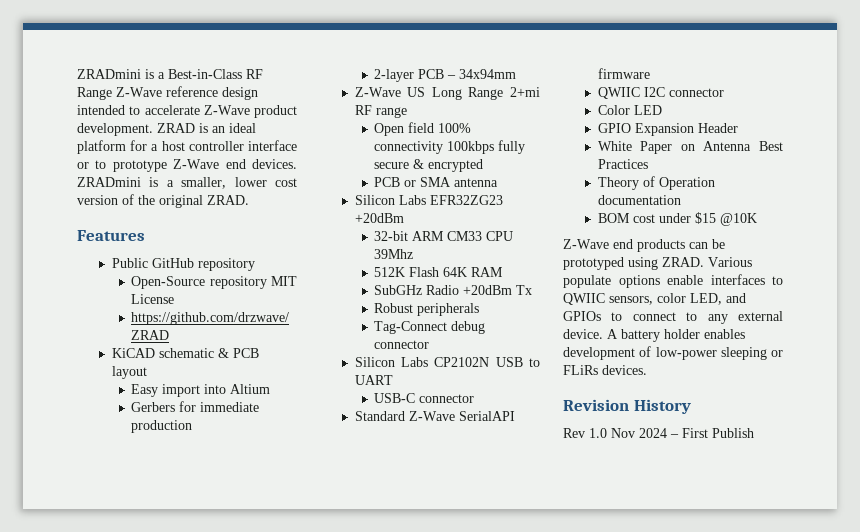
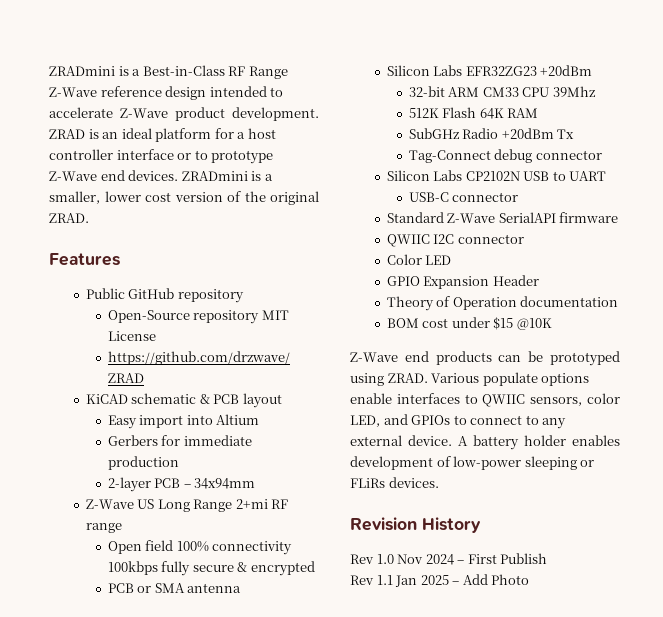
- Robust peripherals
- White Paper on Antenna Best Practices
+ Rev 1.1 Jan 2025 – Add Photo

